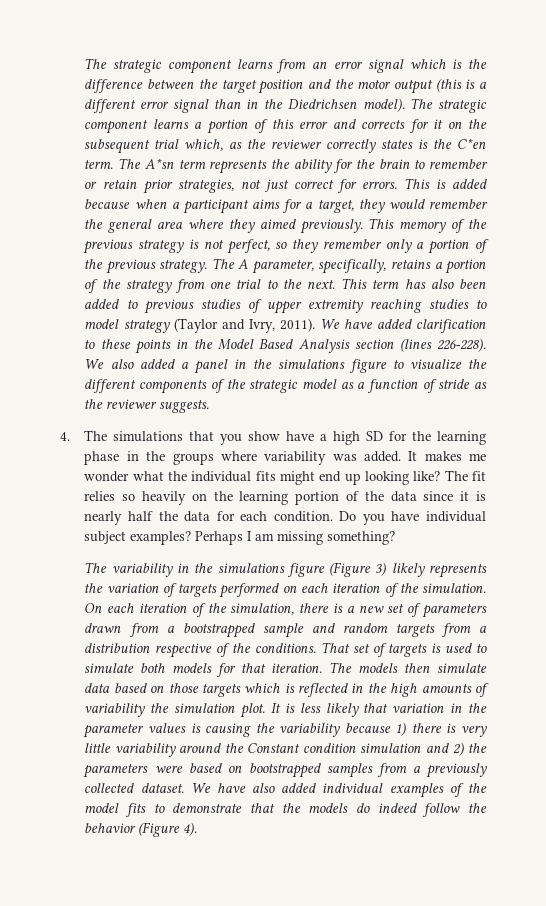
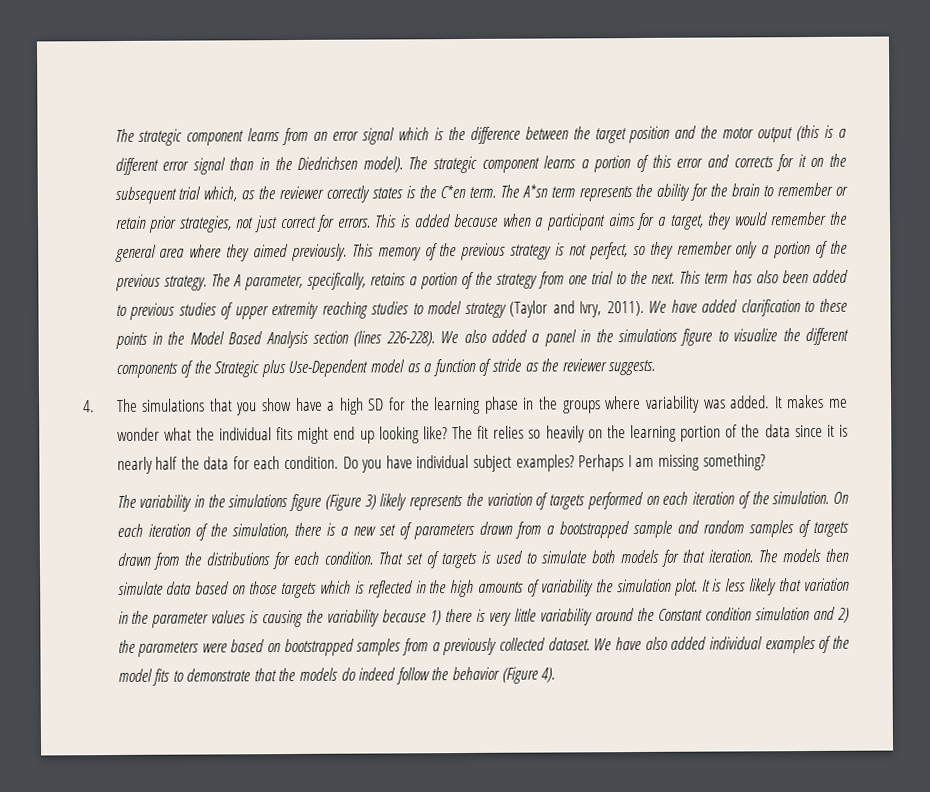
- We also added a panel in the simulations figure to visualize the different components of the strategic model as a function of stride as the reviewer suggests.
+ We also added a panel in the simulations figure to visualize the different components of the Strategic plus Use-Dependent model as a function of stride as the reviewer suggests.
- On each iteration of the simulation, there is a new set of parameters drawn from a bootstrapped sample and random targets from a distribution respective of the conditions.
+ On each iteration of the simulation, there is a new set of parameters drawn from a bootstrapped sample and random samples of targets drawn from the distributions for each condition.

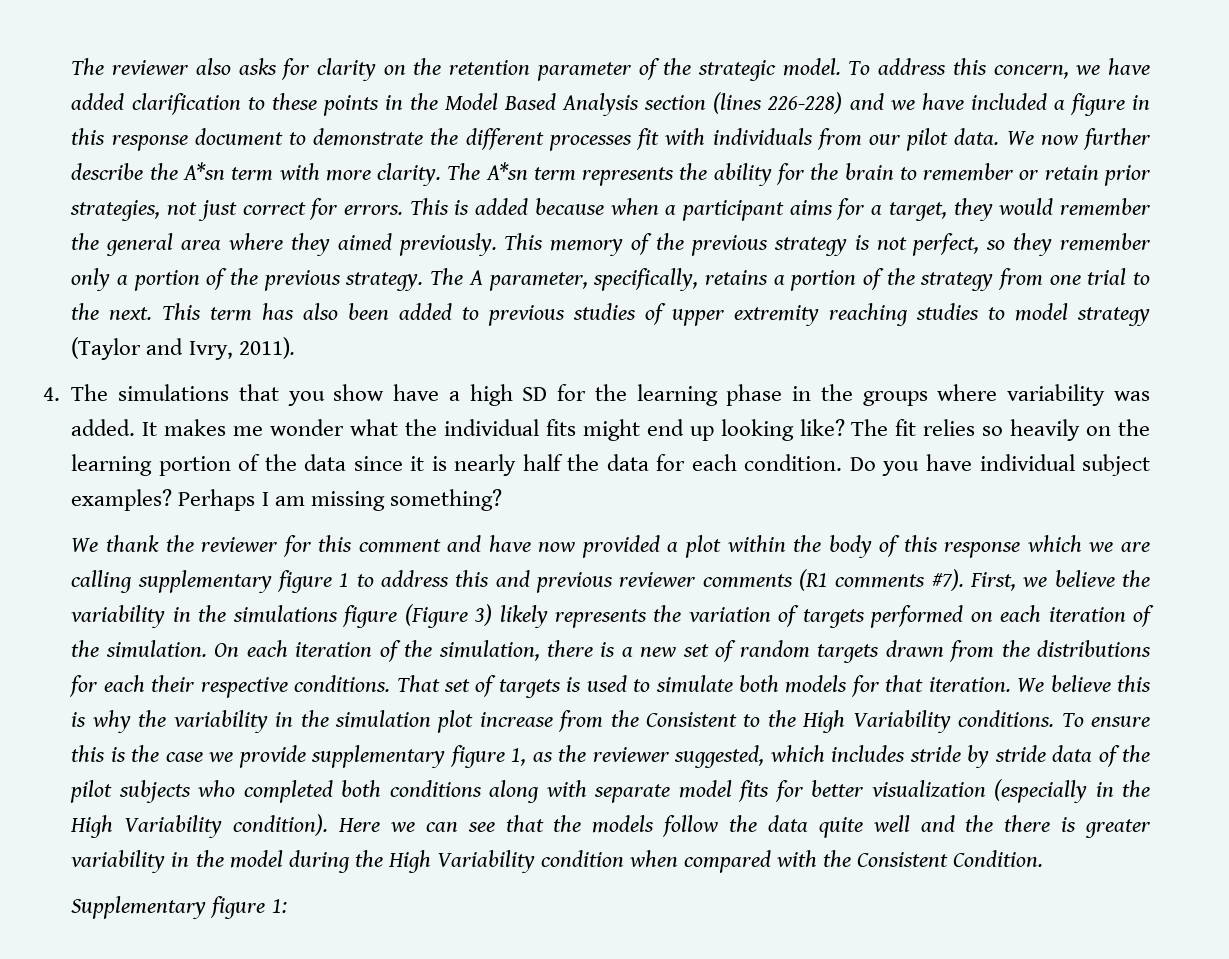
- The strategic component learns from an error signal which is the difference between the target position and the motor output (this is a different error signal than in the Diedrichsen model). The strategic component learns a portion of this error and corrects for it on the subsequent trial which, as the reviewer correctly states is the C*en term.
+ The reviewer also asks for clarity on the retention parameter of the strategic model. To address this concern, we have added clarification to these points in the Model Based Analysis section (lines 226-228) and we have included a figure in this response document to demonstrate the different processes fit with individuals from our pilot data. We now further describe the A*sn term with more clarity.
- We have added clarification to these points in the Model Based Analysis section (lines 226-228). We also added a panel in the simulations figure to visualize the different components of the Strategic plus Use-Dependent model as a function of stride as the reviewer suggests.
- The variability in the simulations figure (Figure 3) likely represents the variation of targets performed on each iteration of the simulation.
+ We thank the reviewer for this comment and have now provided a plot within the body of this response which we are calling supplementary figure 1 to address this and previous reviewer comments (R1 comments #7). First, we believe the variability in the simulations figure (Figure 3) likely represents the variation of targets performed on each iteration of the simulation.
- On each iteration of the simulation, there is a new set of parameters drawn from a bootstrapped sample and random samples of targets drawn from the distributions for each condition.
+ On each iteration of the simulation, there is a new set of random targets drawn from the distributions for each their respective conditions.
- The models then simulate data based on those targets which is reflected in the high amounts of variability the simulation plot. It is less likely that variation in the parameter values is causing the variability because 1) there is very little variability around the Constant condition simulation and 2) the parameters were based on bootstrapped samples from a previously collected dataset. We have also added individual examples of the model fits to demonstrate that the models do indeed follow the behavior (Figure 4).
+ We believe this is why the variability in the simulation plot increase from the Consistent to the High Variability conditions. To ensure this is the case we provide supplementary figure 1, as the reviewer suggested, which includes stride by stride data of the pilot subjects who completed both conditions along with separate model fits for better visualization (especially in the High Variability condition). Here we can see that the models follow the data quite well and the there is greater variability in the model during the High Variability condition when compared with the Consistent Condition.
+ Supplementary figure 1:

